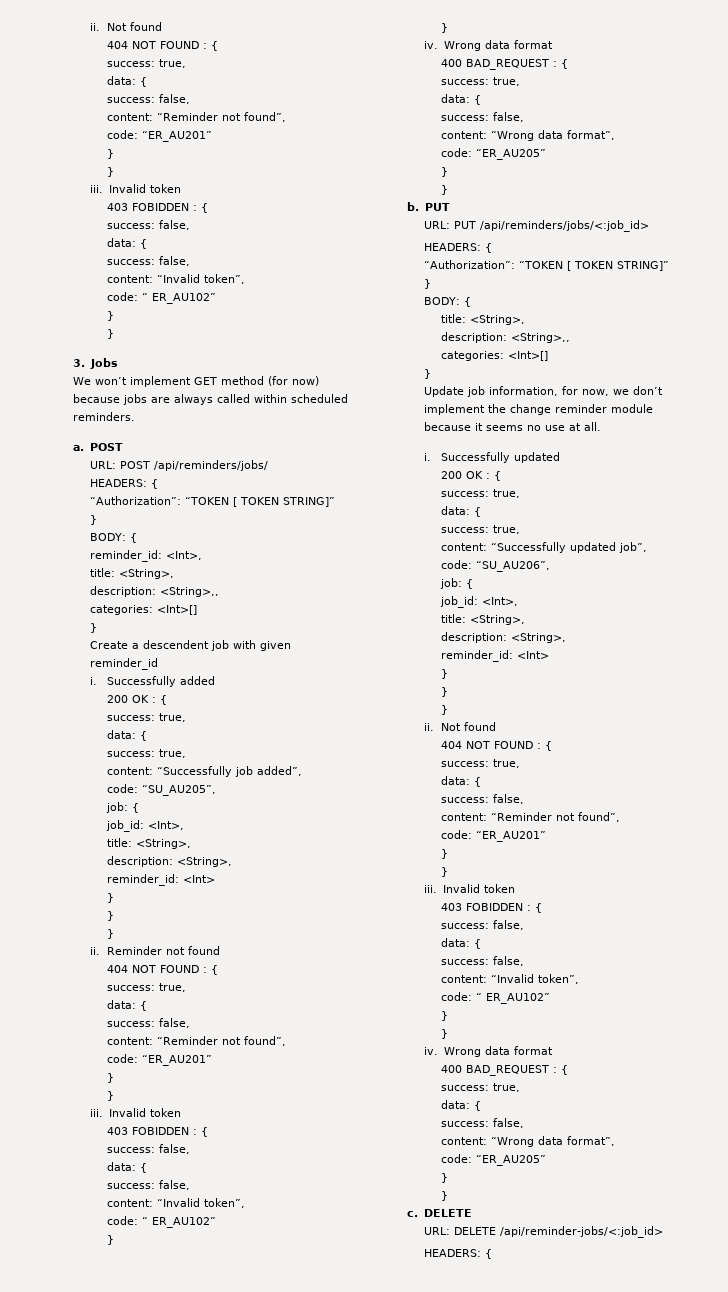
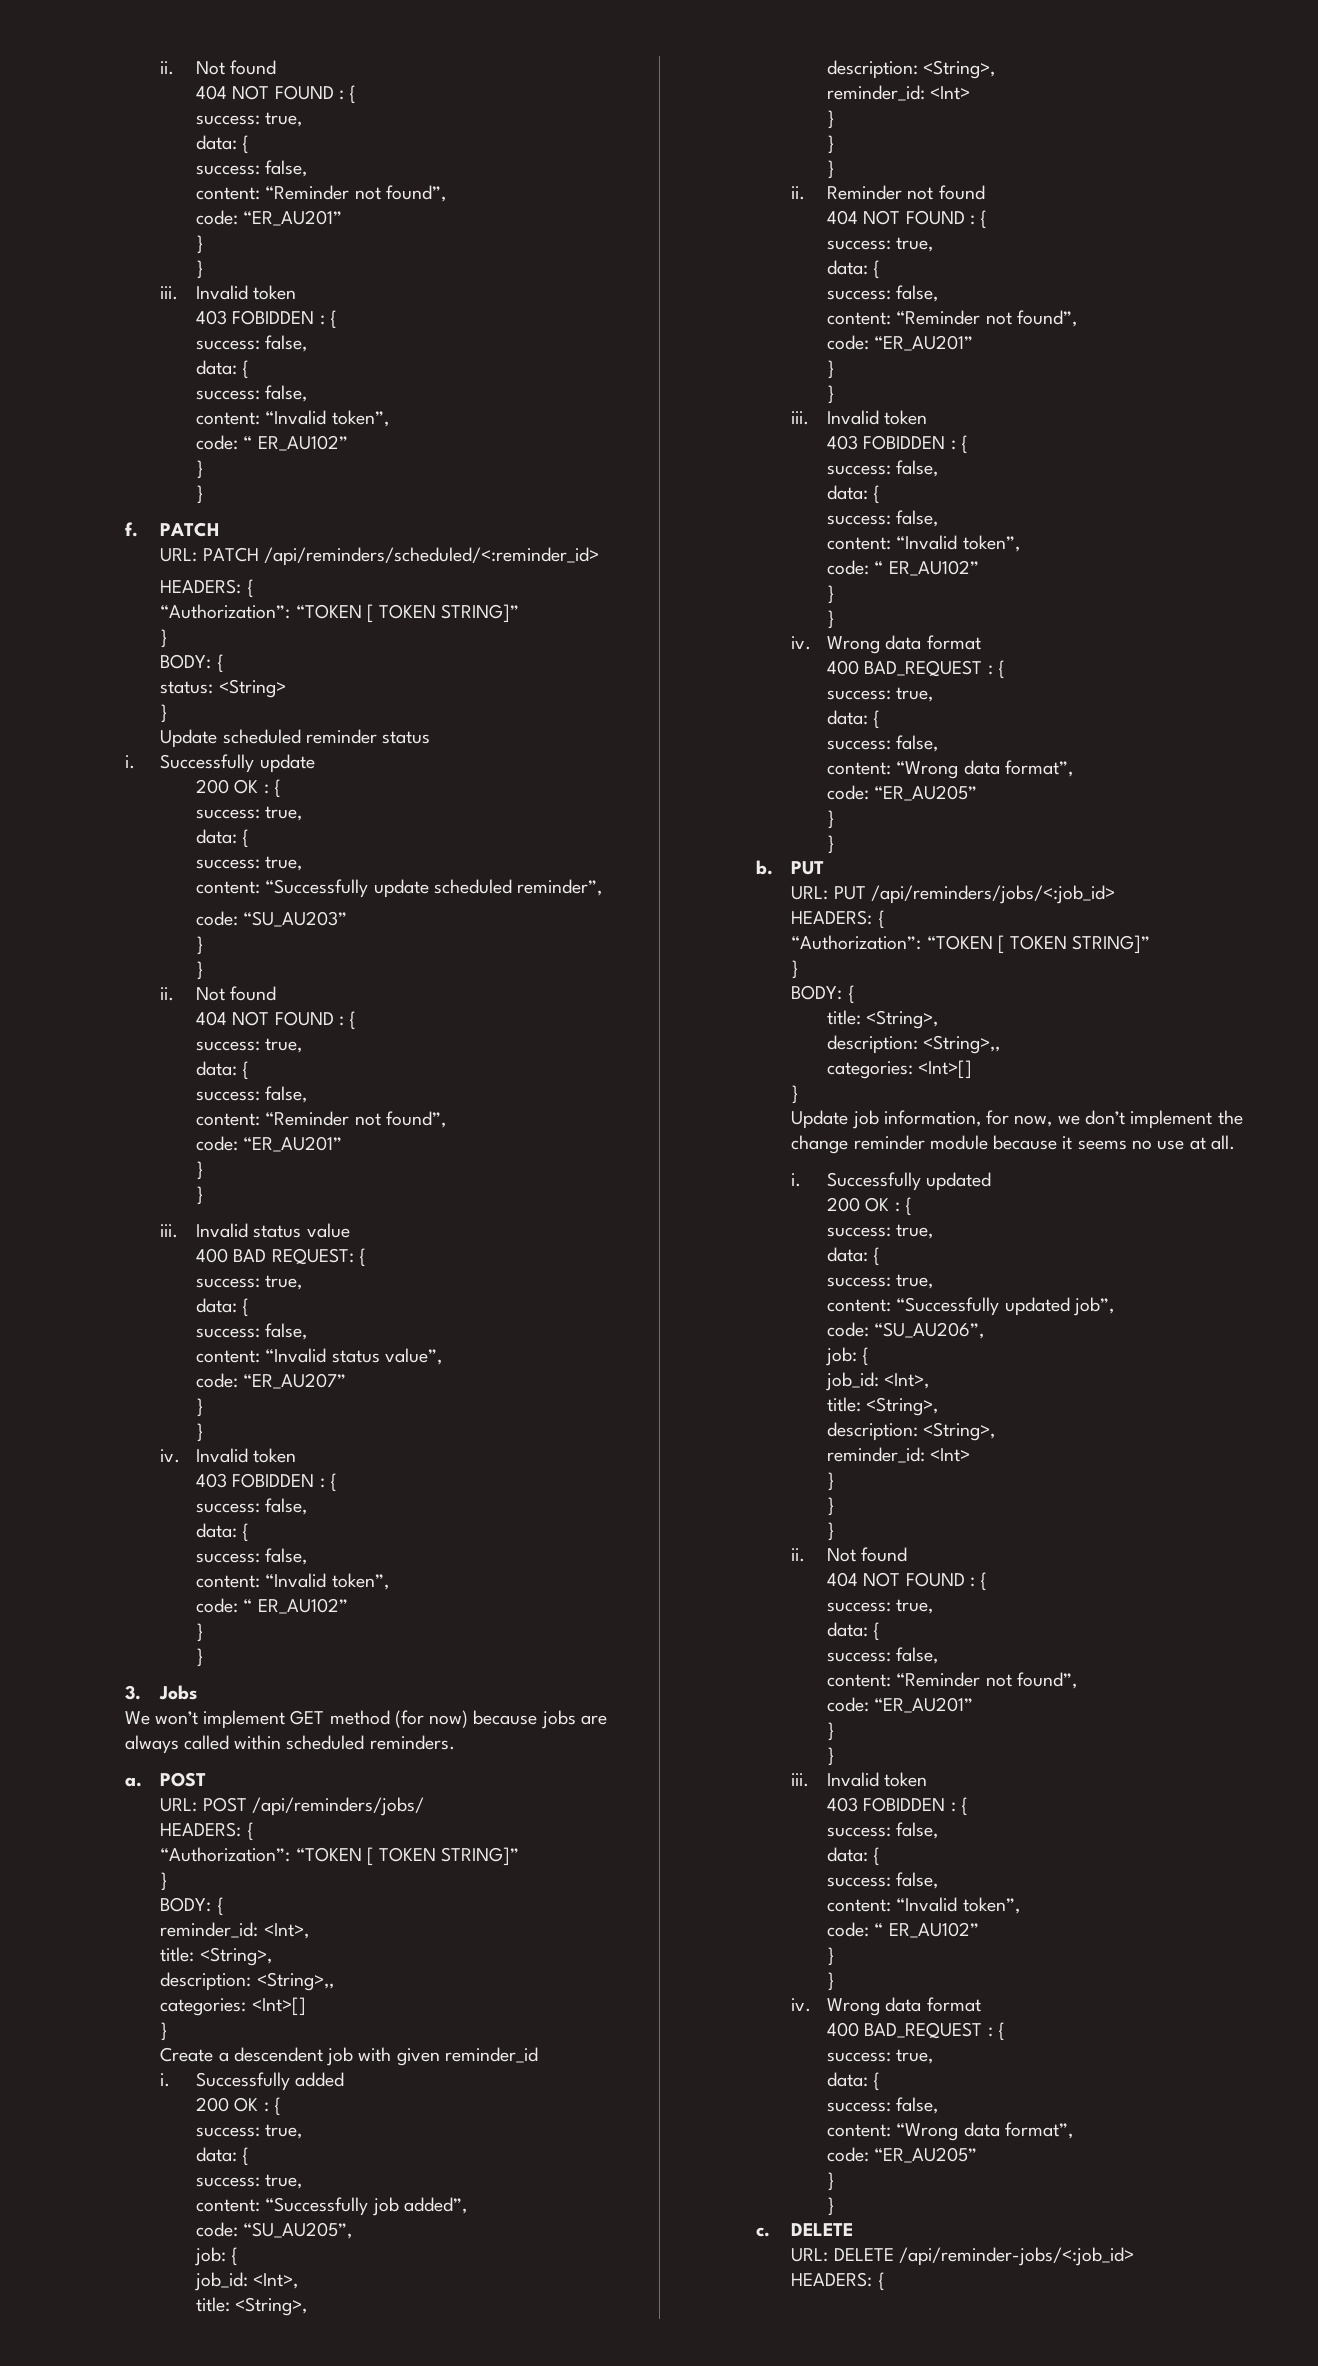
+ f. PATCH
+ URL: PATCH /api/reminders/scheduled/<:reminder_id>
+ HEADERS: {
+ “Authorization”: “TOKEN [ TOKEN STRING]”
+ }
+ BODY: {
+ status: <String>
+ }
+ Update scheduled reminder status
+ i. Successfully update
+ 200 OK : {
+ success: true,
+ data: {
+ success: true,
+ content: “Successfully update scheduled reminder”,
+ code: “SU_AU203”
+ }
+ }
+ ii. Not found
+ 404 NOT FOUND : {
+ success: true,
+ data: {
+ success: false,
+ content: “Reminder not found”,
+ code: “ER_AU201”
+ }
+ }
+ iii. Invalid status value
+ 400 BAD REQUEST: {
+ success: true,
+ data: {
+ success: false,
+ content: “Invalid status value”,
+ code: “ER_AU207”
+ }
+ }
+ iv. Invalid token
+ 403 FOBIDDEN : {
+ success: false,
+ data: {
+ success: false,
+ content: “Invalid token”,
+ code: “ ER_AU102”
+ }
+ }

